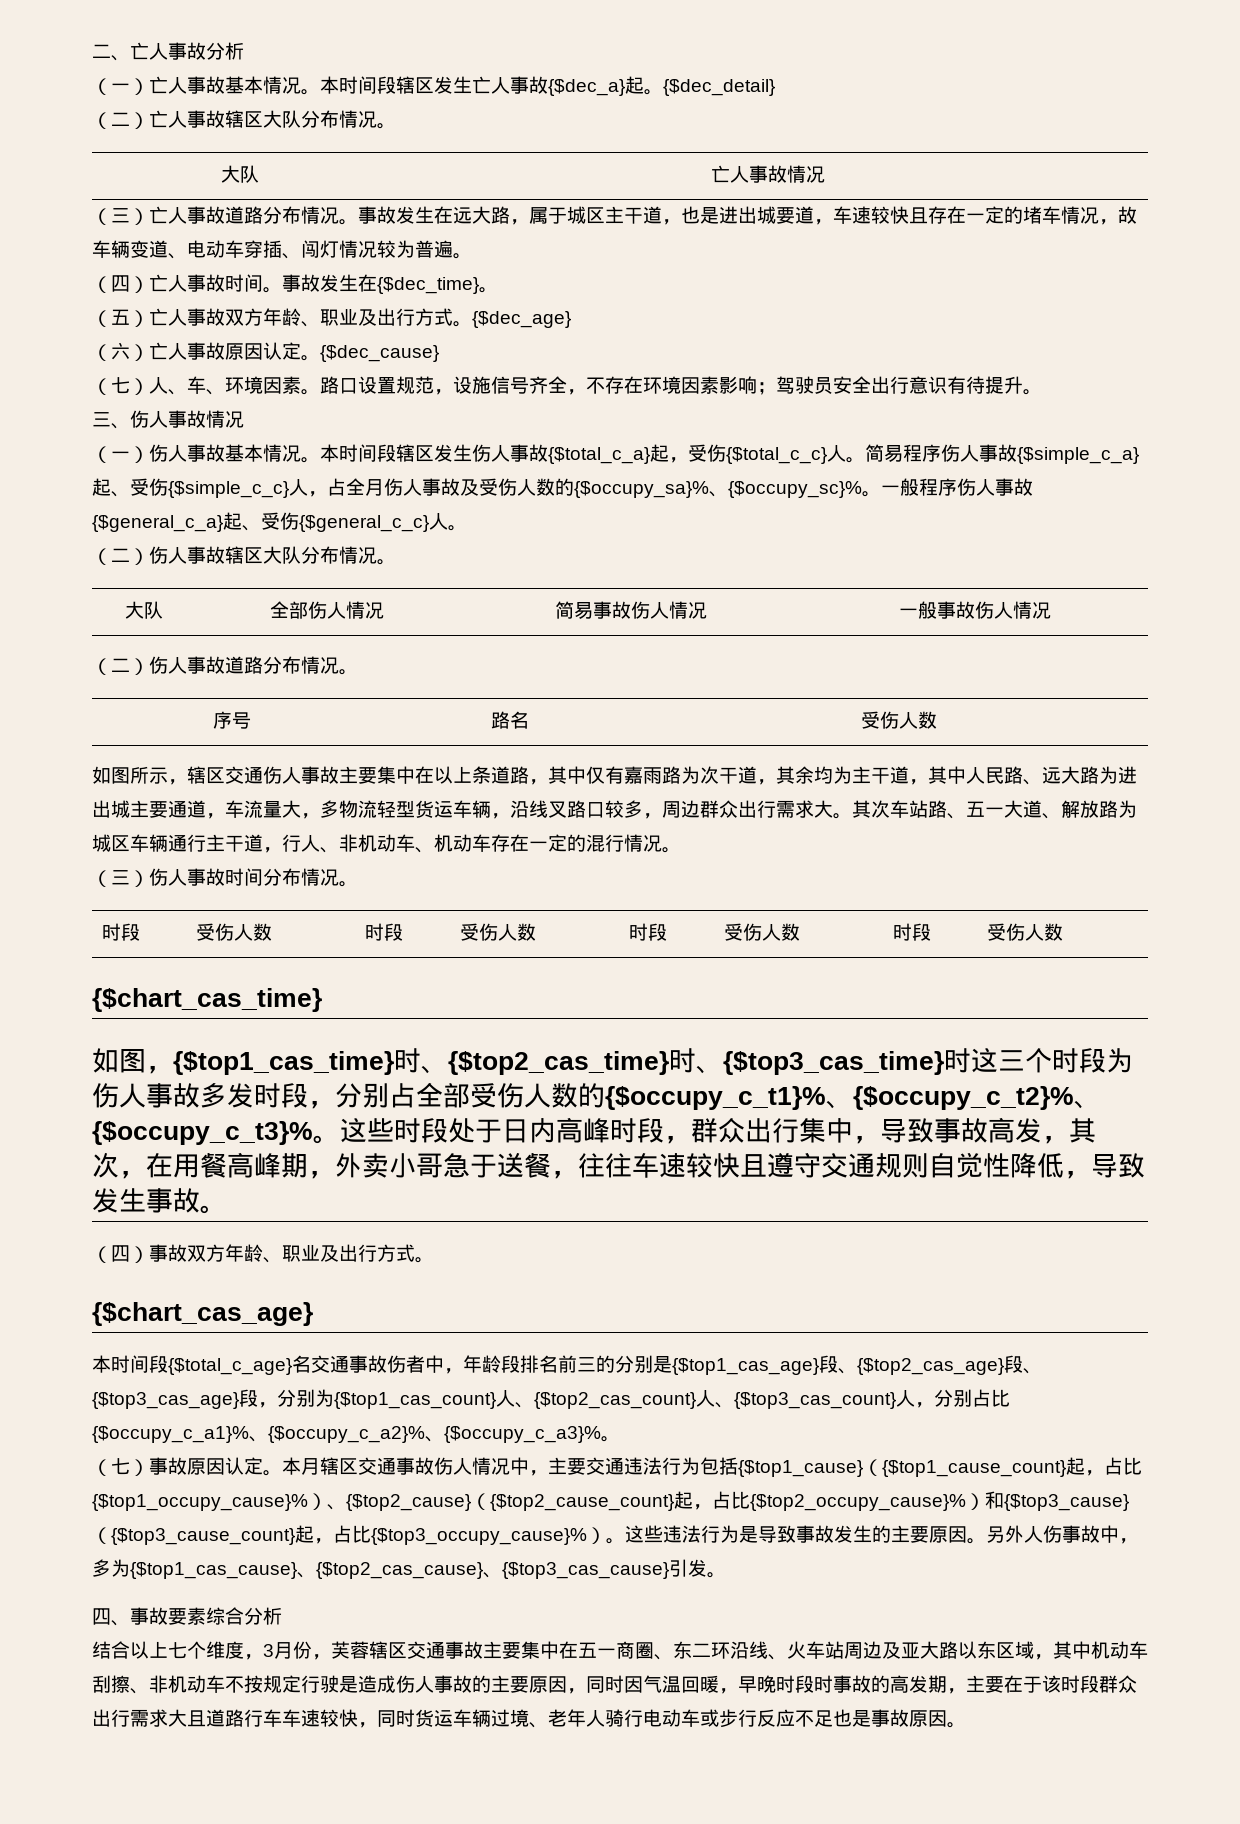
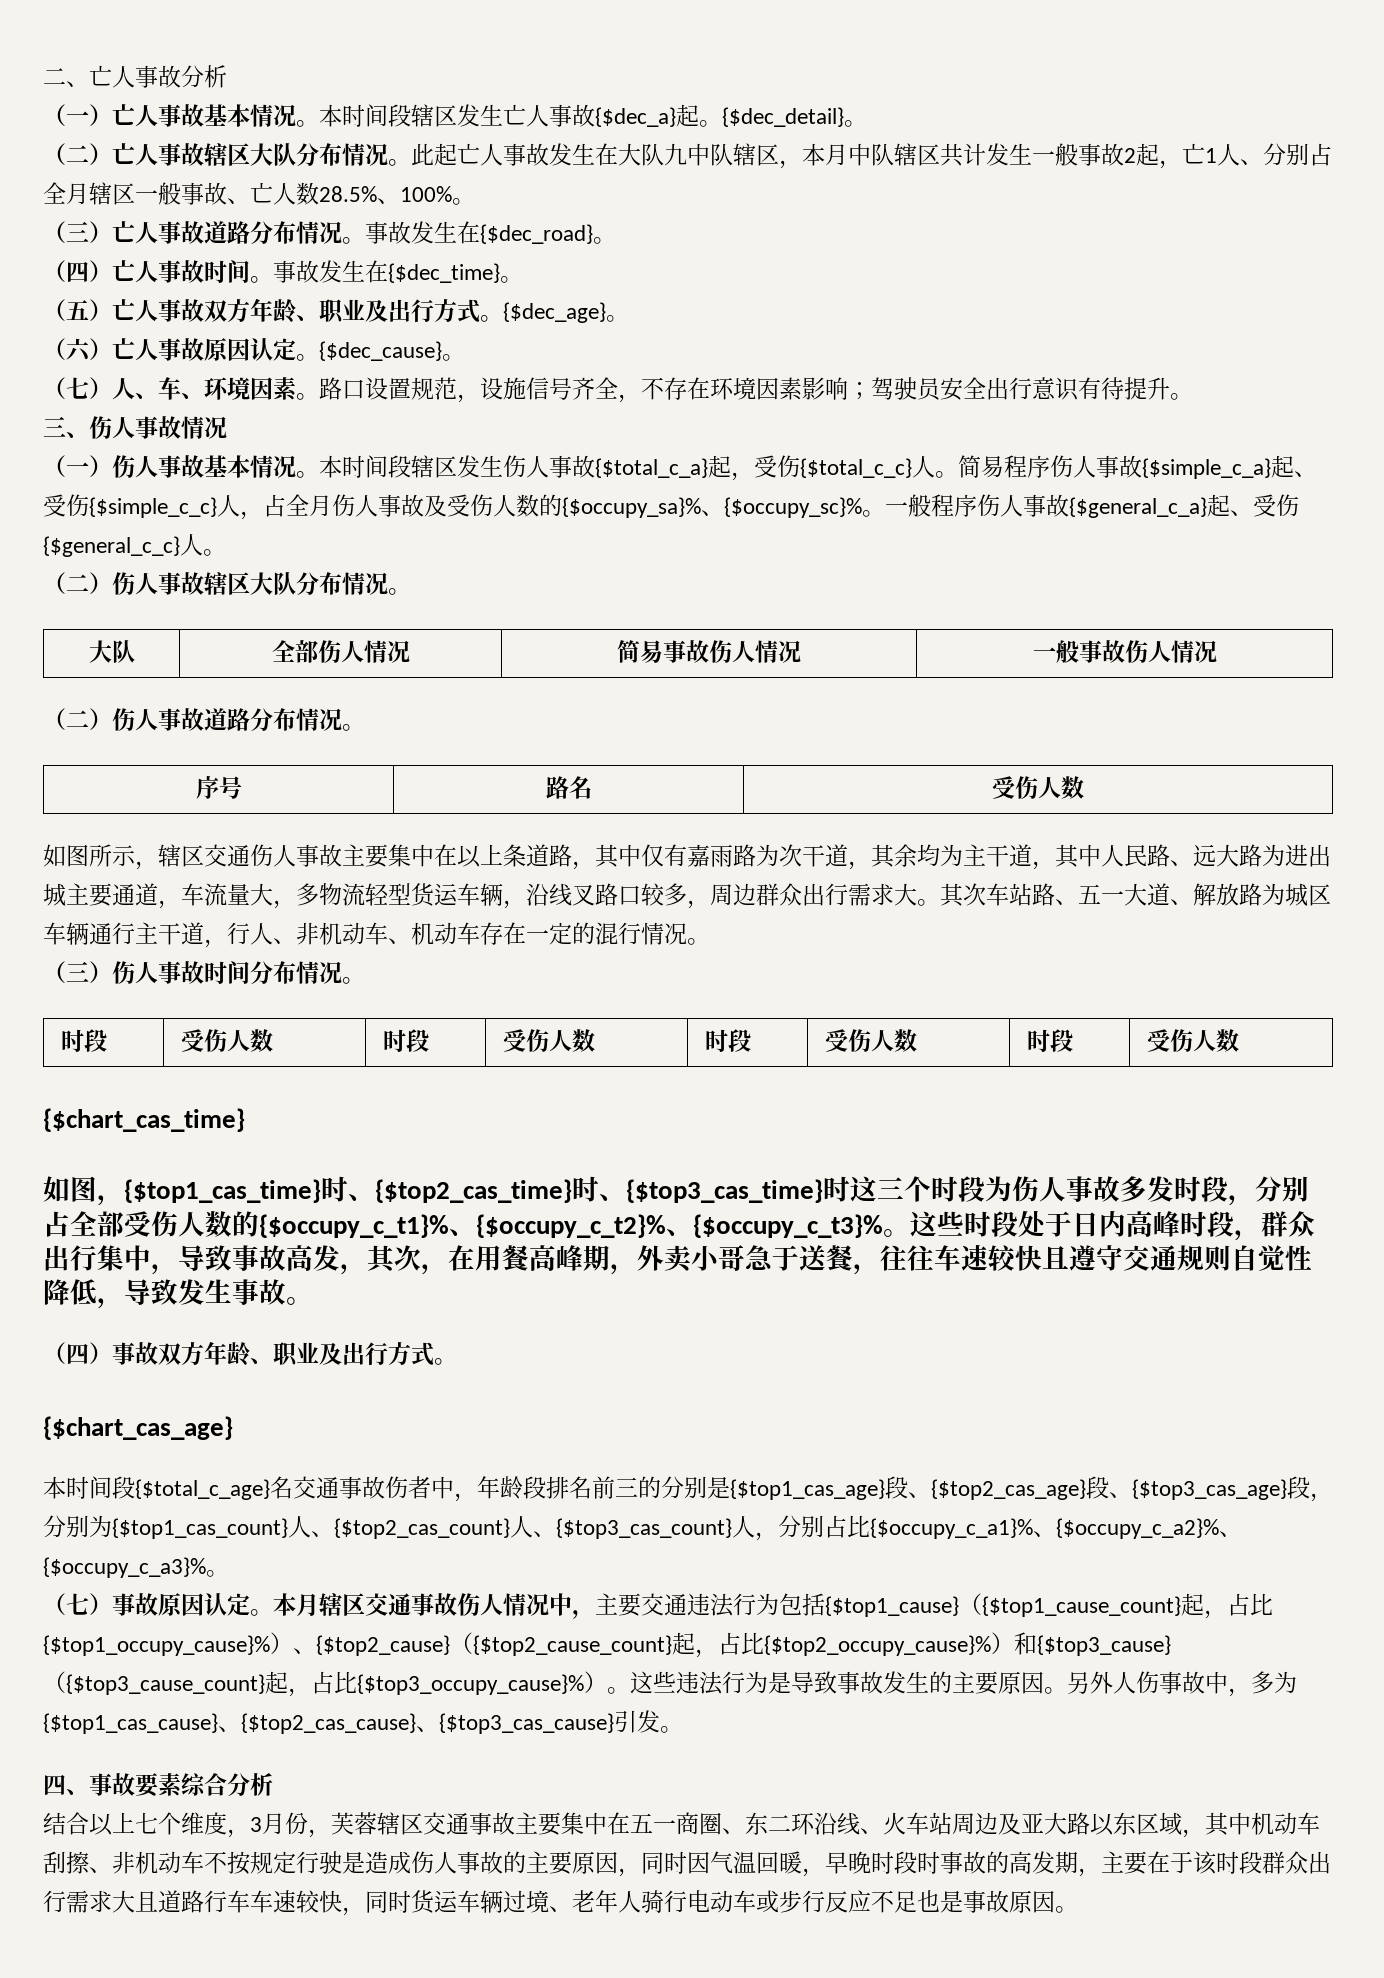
- {$dec_detail}
+ {$dec_detail}。
- （二）亡人事故辖区大队分布情况。
- 大队 | 亡人事故情况
+ （二）亡人事故辖区大队分布情况。此起亡人事故发生在大队九中队辖区，本月中队辖区共计发生一般事故2起，亡1人、分别占全月辖区一般事故、亡人数28.5%、100%。
- 事故发生在远大路，属于城区主干道，也是进出城要道，车速较快且存在一定的堵车情况，故车辆变道、电动车穿插、闯灯情况较为普遍。
+ 事故发生在{$dec_road}。
- {$dec_age}
+ {$dec_age}。
- {$dec_cause}
+ {$dec_cause}。

